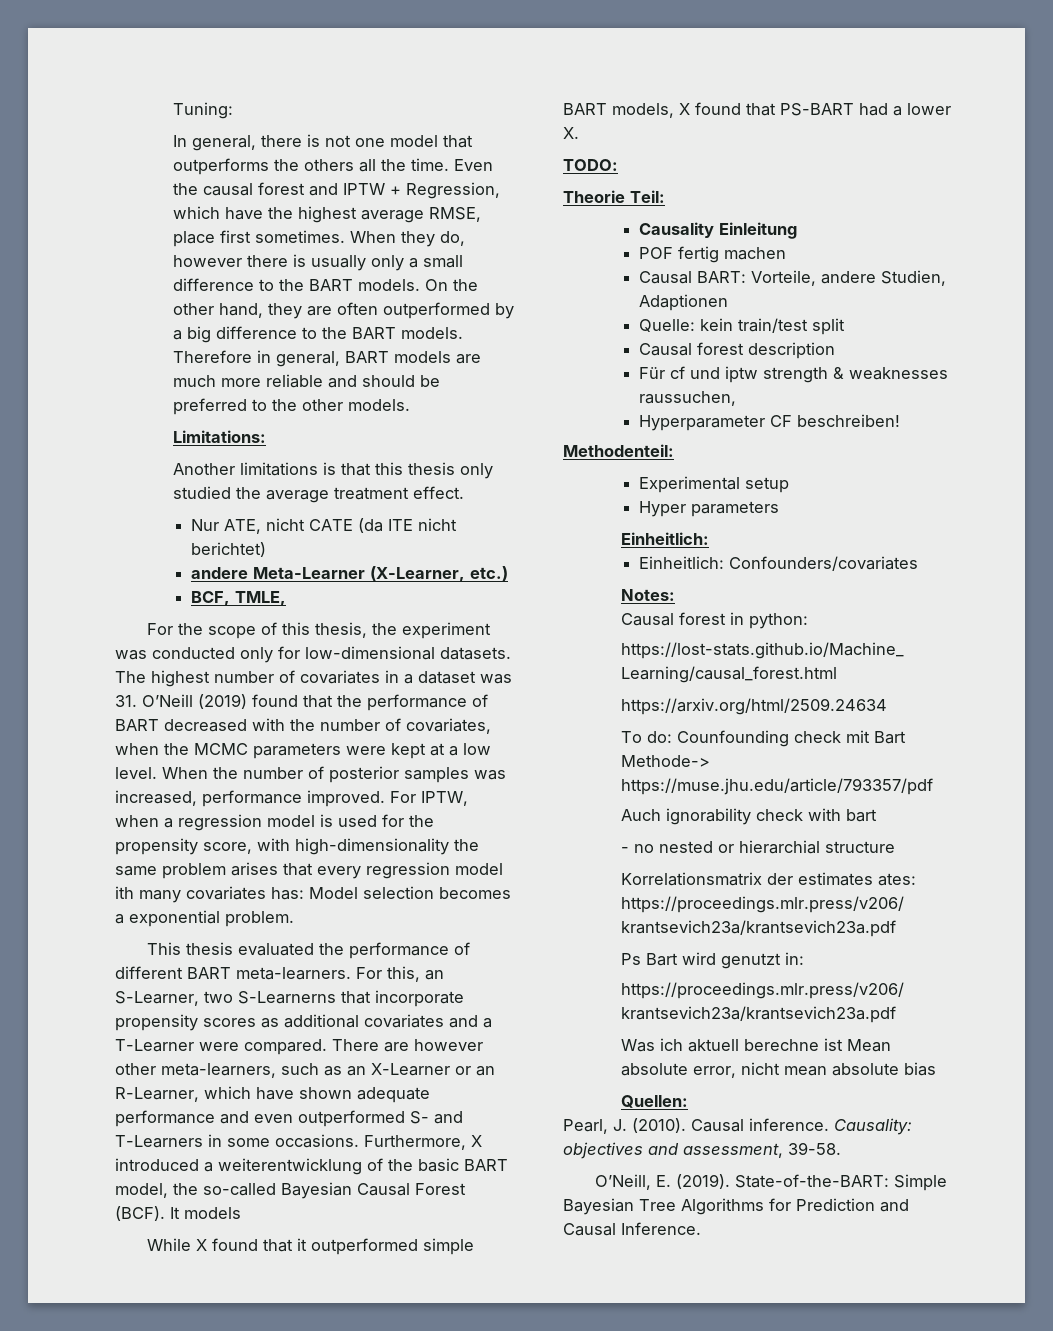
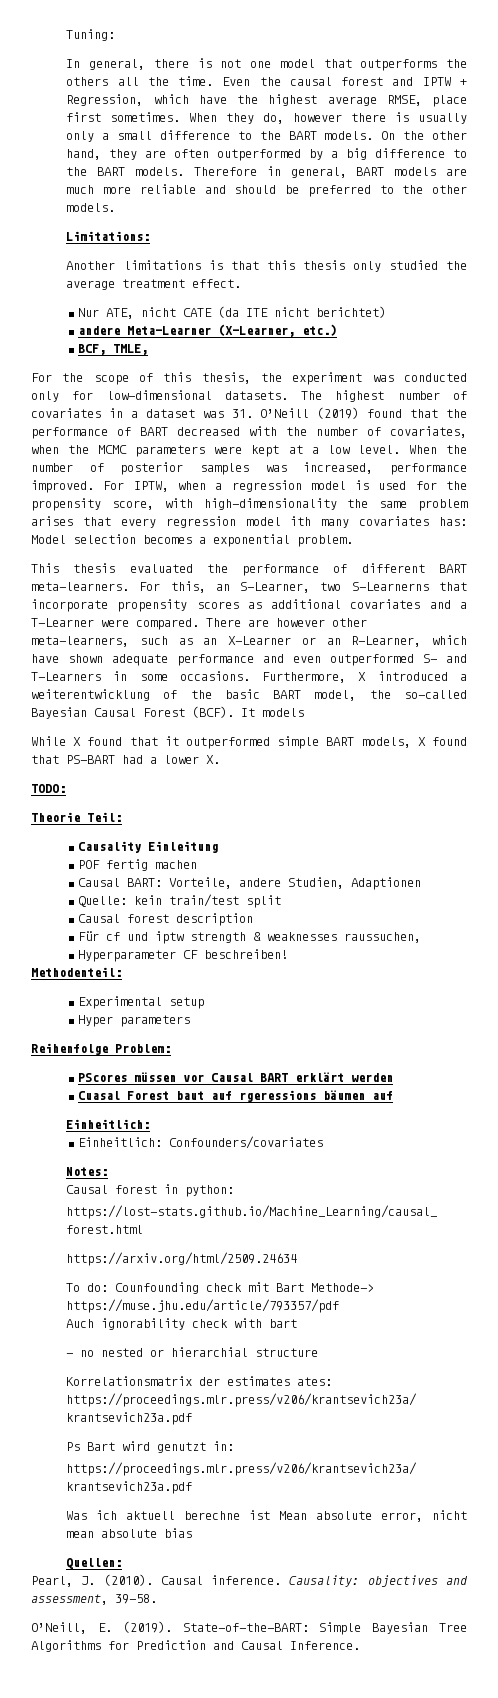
+ Reihenfolge Problem:
+ PScores müssen vor Causal BART erklärt werden
+ Cuasal Forest baut auf rgeressions bäumen auf

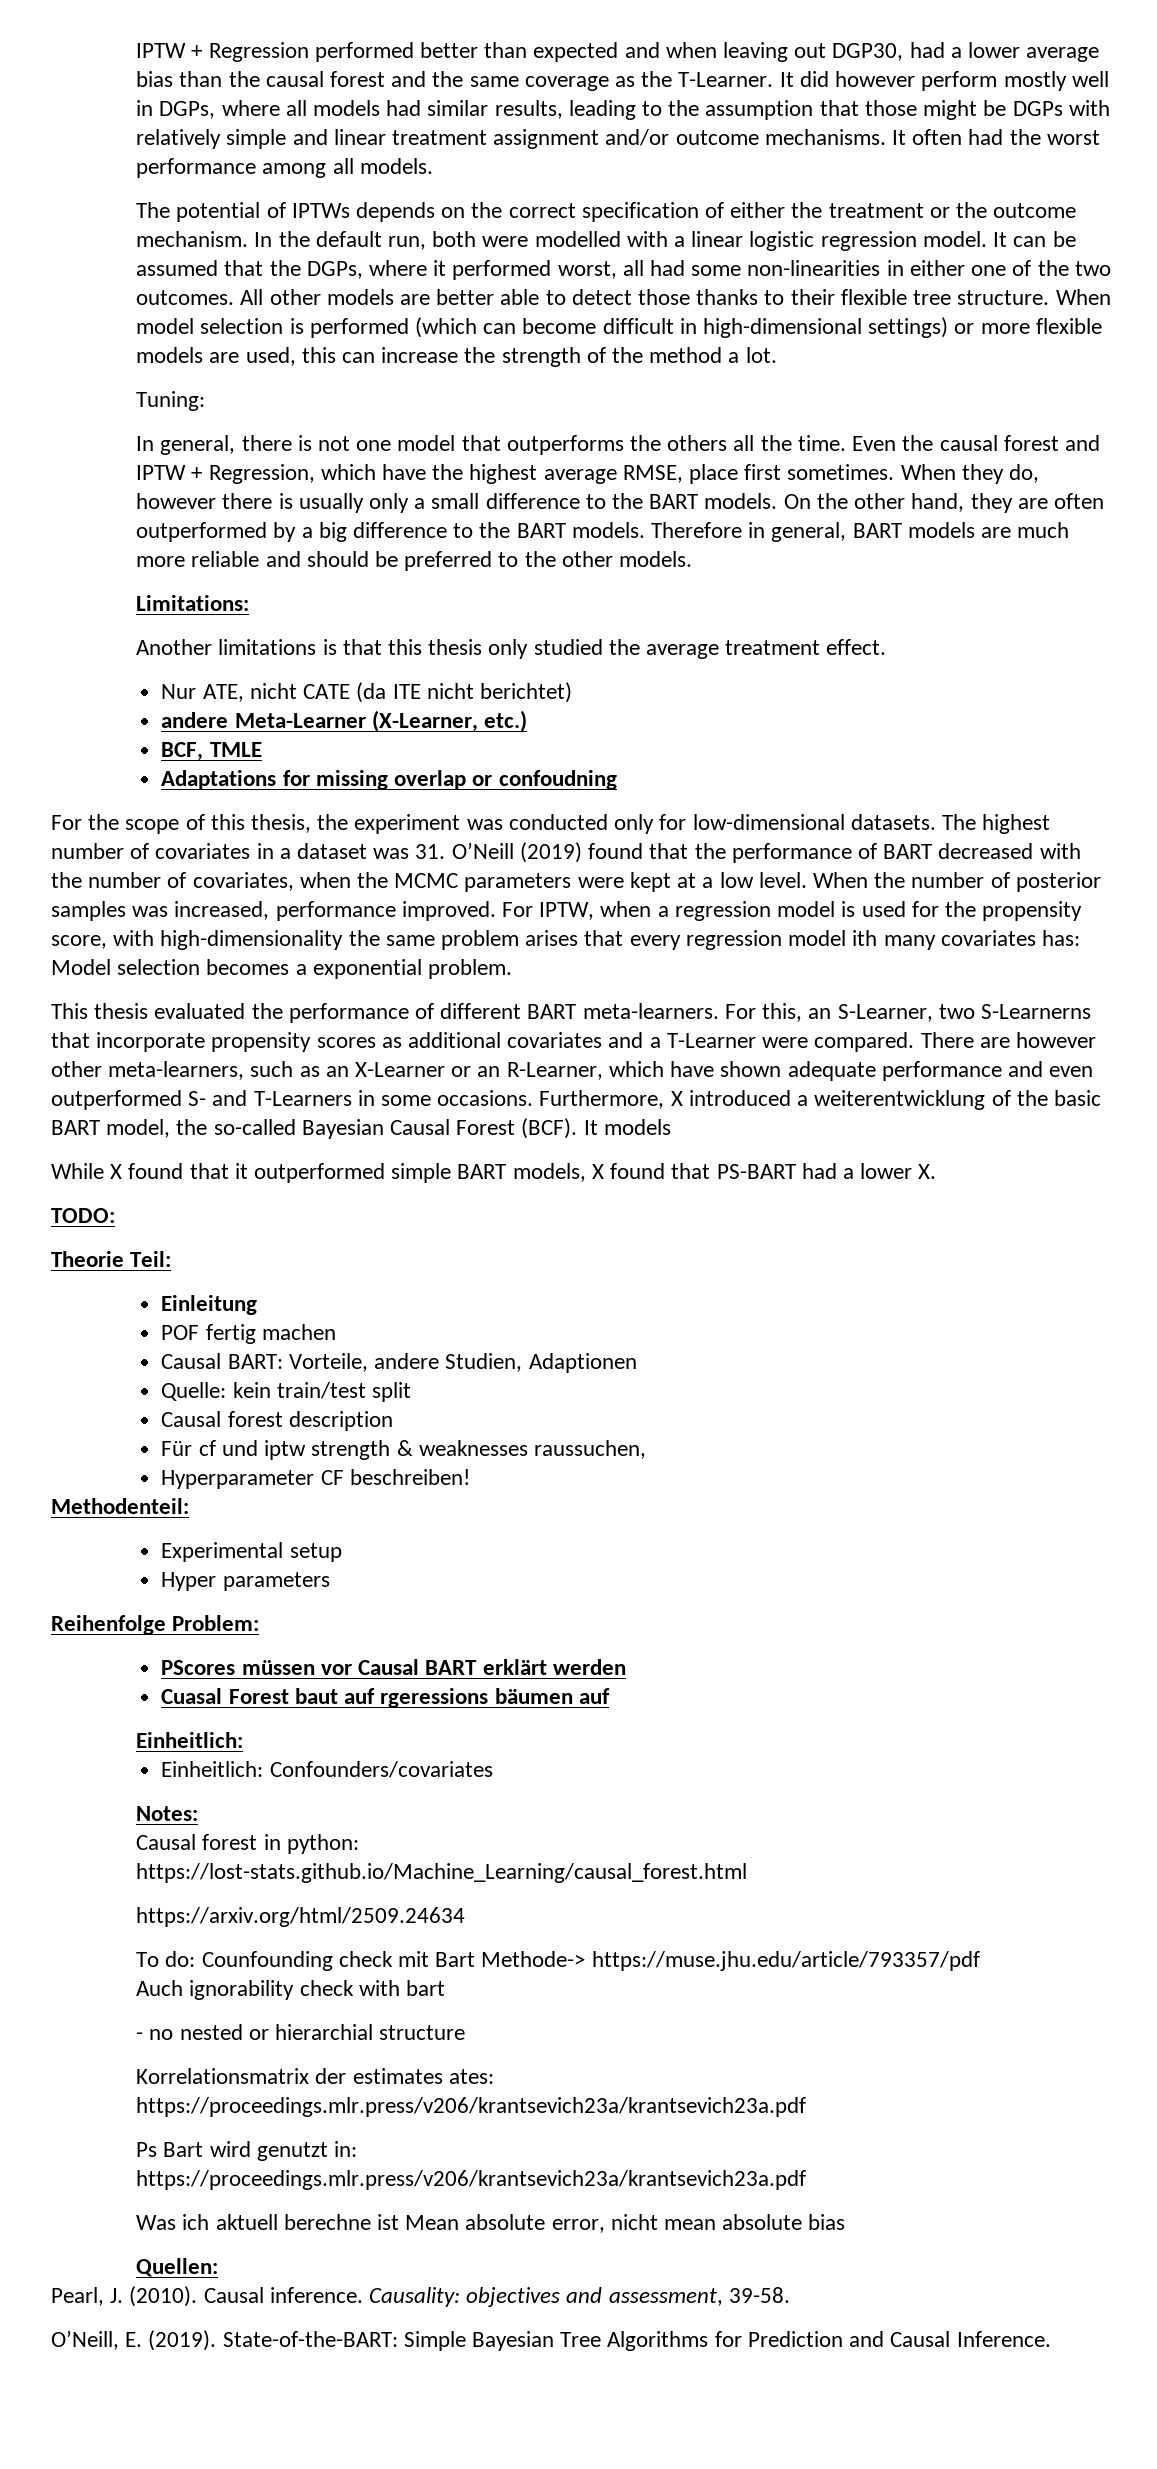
+ IPTW + Regression performed better than expected and when leaving out DGP30, had a lower average bias than the causal forest and the same coverage as the T-Learner. It did however perform mostly well in DGPs, where all models had similar results, leading to the assumption that those might be DGPs with relatively simple and linear treatment assignment and/or outcome mechanisms. It often had the worst performance among all models.
+ The potential of IPTWs depends on the correct specification of either the treatment or the outcome mechanism. In the default run, both were modelled with a linear logistic regression model. It can be assumed that the DGPs, where it performed worst, all had some non-linearities in either one of the two outcomes. All other models are better able to detect those thanks to their flexible tree structure. When model selection is performed (which can become difficult in high-dimensional settings) or more flexible models are used, this can increase the strength of the method a lot.
- BCF, TMLE,
+ BCF, TMLE
+ Adaptations for missing overlap or confoudning
- Causality Einleitung
+ Einleitung

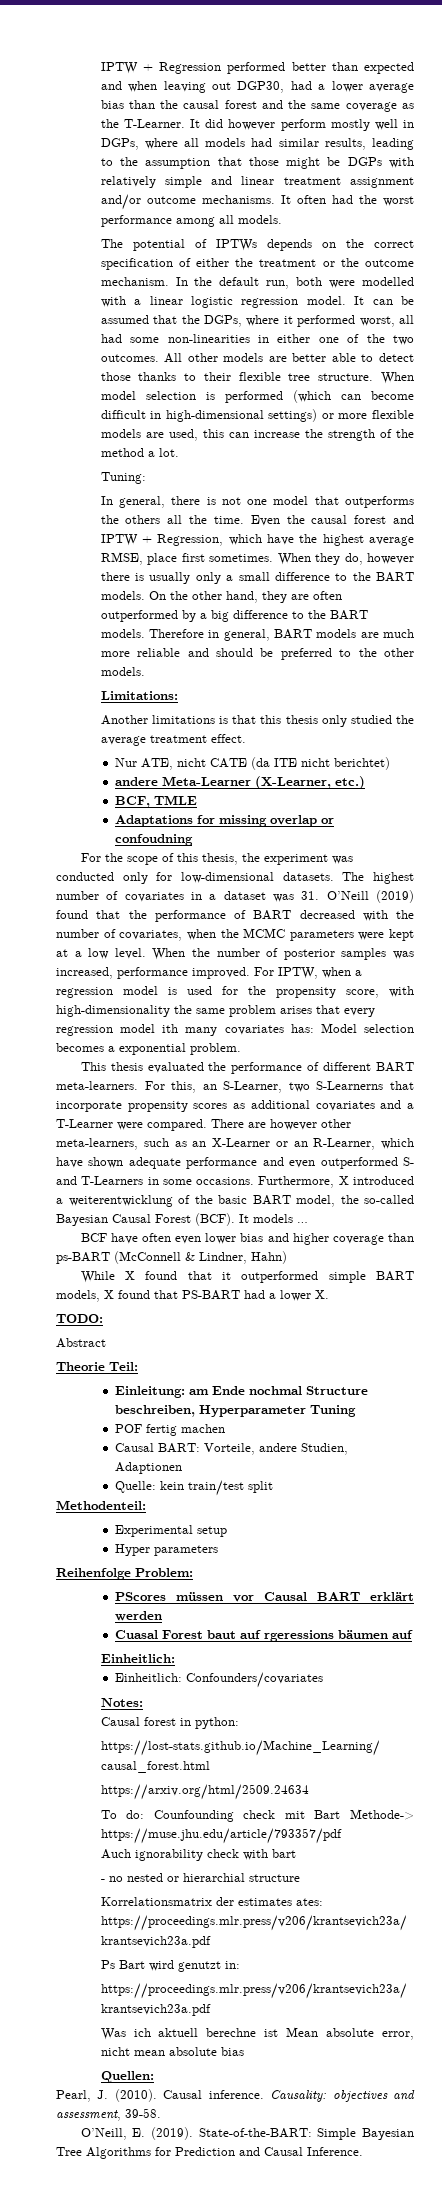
- It models
+ It models …
+ BCF have often even lower bias and higher coverage than ps-BART (McConnell & Lindner, Hahn)
+ Abstract
- Einleitung
+ Einleitung: am Ende nochmal Structure beschreiben, Hyperparameter Tuning
- Causal forest description
- Für cf und iptw strength & weaknesses raussuchen,
- Hyperparameter CF beschreiben!

